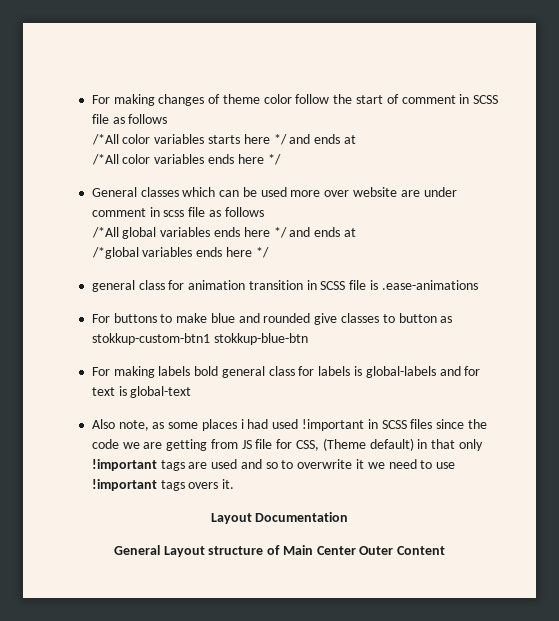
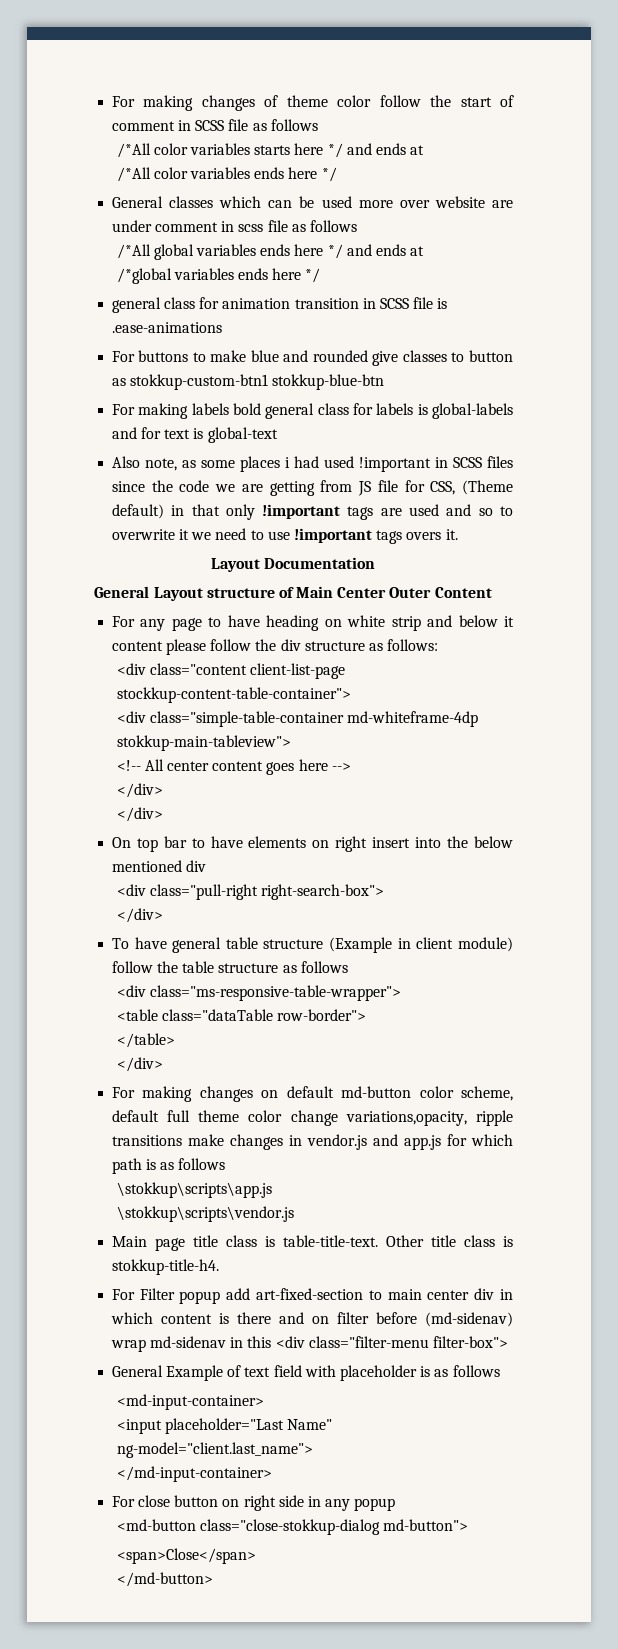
+ For any page to have heading on white strip and below it content please follow the div structure as follows:
+ <div class="content client-list-page stockkup-content-table-container">
+ <div class="simple-table-container md-whiteframe-4dp stokkup-main-tableview">
+ <!-- All center content goes here -->
+ </div>
+ </div>
+ On top bar to have elements on right insert into the below mentioned div
+ <div class="pull-right right-search-box">
+ </div>
+ To have general table structure (Example in client module) follow the table structure as follows
+ <div class="ms-responsive-table-wrapper">
+ <table class="dataTable row-border">
+ </table>
+ </div>
+ For making changes on default md-button color scheme, default full theme color change variations,opacity, ripple transitions make changes in vendor.js and app.js for which path is as follows
+ \stokkup\scripts\app.js
+ \stokkup\scripts\vendor.js
+ Main page title class is table-title-text. Other title class is stokkup-title-h4.
+ For Filter popup add art-fixed-section to main center div in which content is there and on filter before (md-sidenav) wrap md-sidenav in this <div class="filter-menu filter-box">
+ General Example of text field with placeholder is as follows
+ <md-input-container>
+ <input placeholder="Last Name" ng-model="client.last_name">
+ </md-input-container>
+ For close button on right side in any popup
+ <md-button class="close-stokkup-dialog md-button">
+ <span>Close</span>
+ </md-button>

